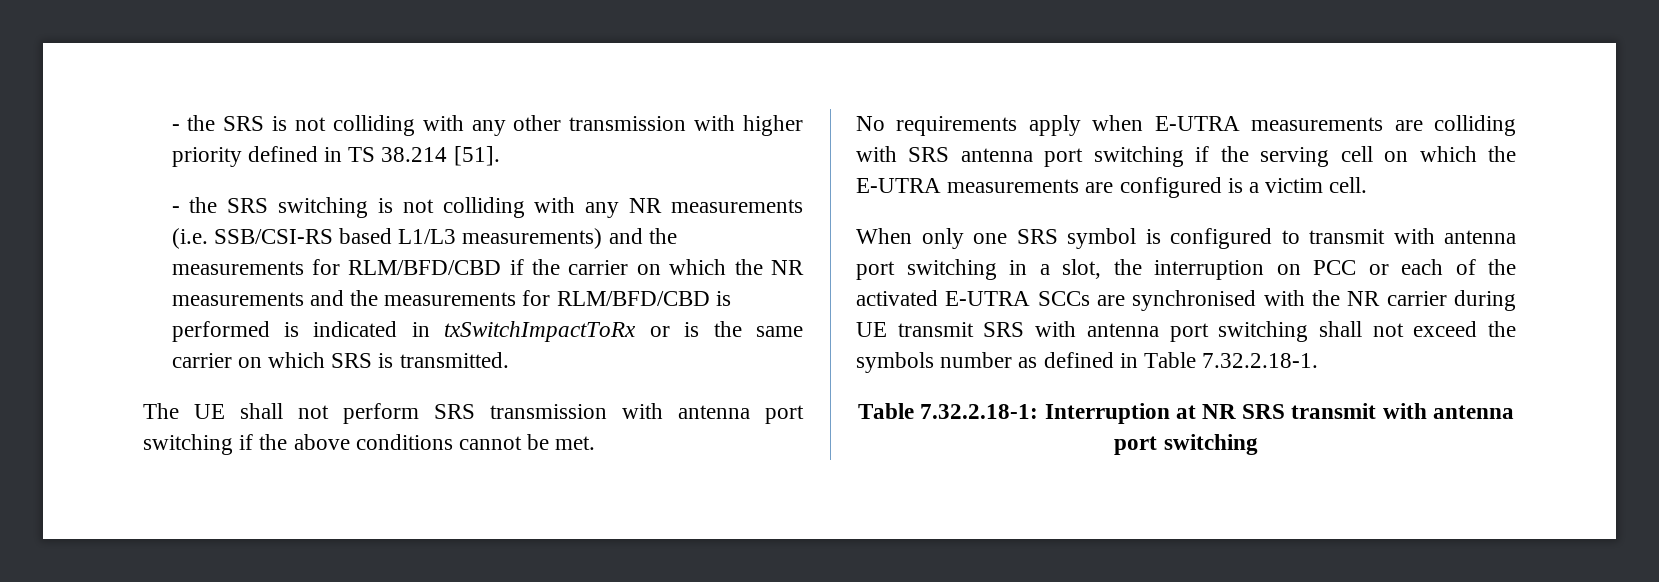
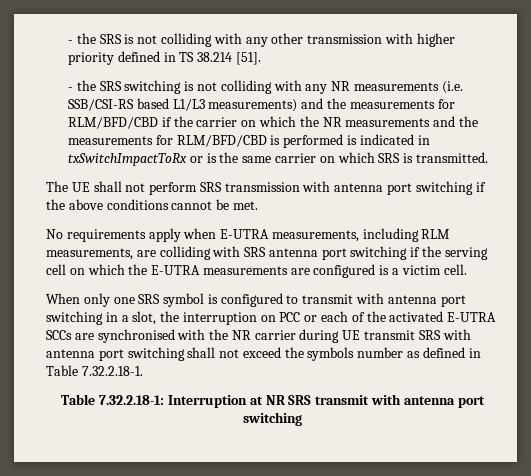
- No requirements apply when E-UTRA measurements are colliding with SRS antenna port switching if the serving cell on which the E-UTRA measurements are configured is a victim cell.
+ No requirements apply when E-UTRA measurements, including RLM measurements, are colliding with SRS antenna port switching if the serving cell on which the E-UTRA measurements are configured is a victim cell.

